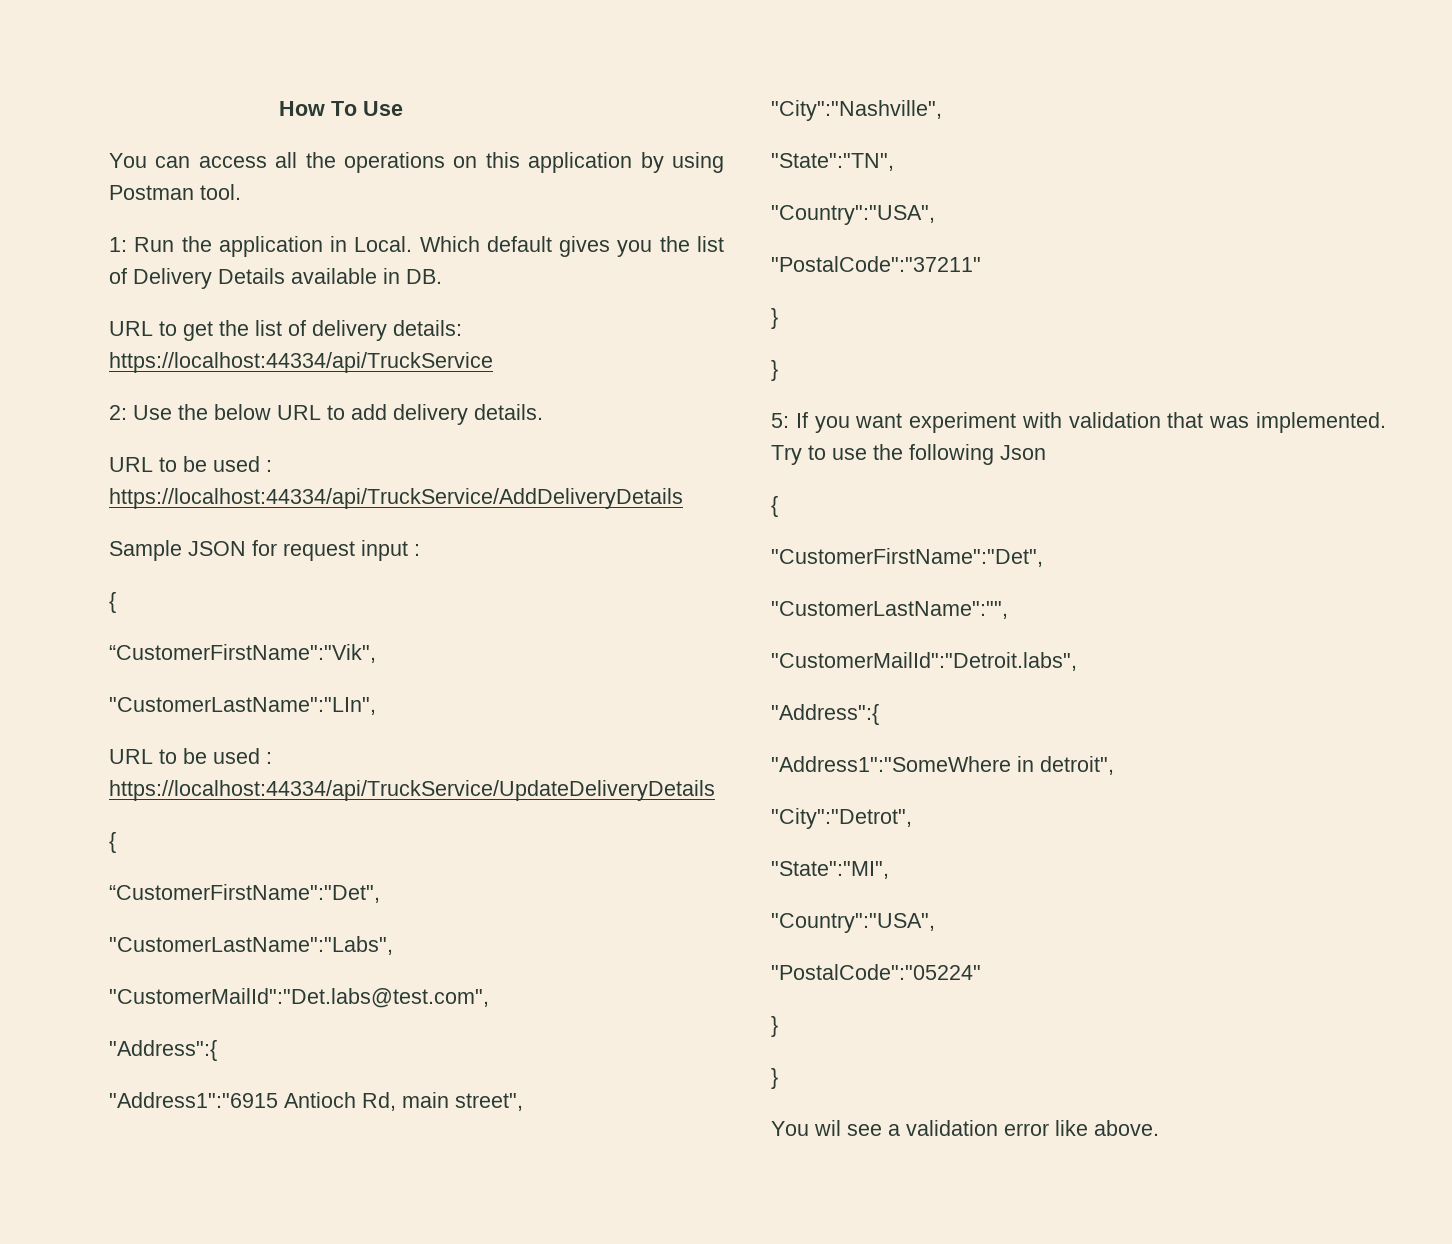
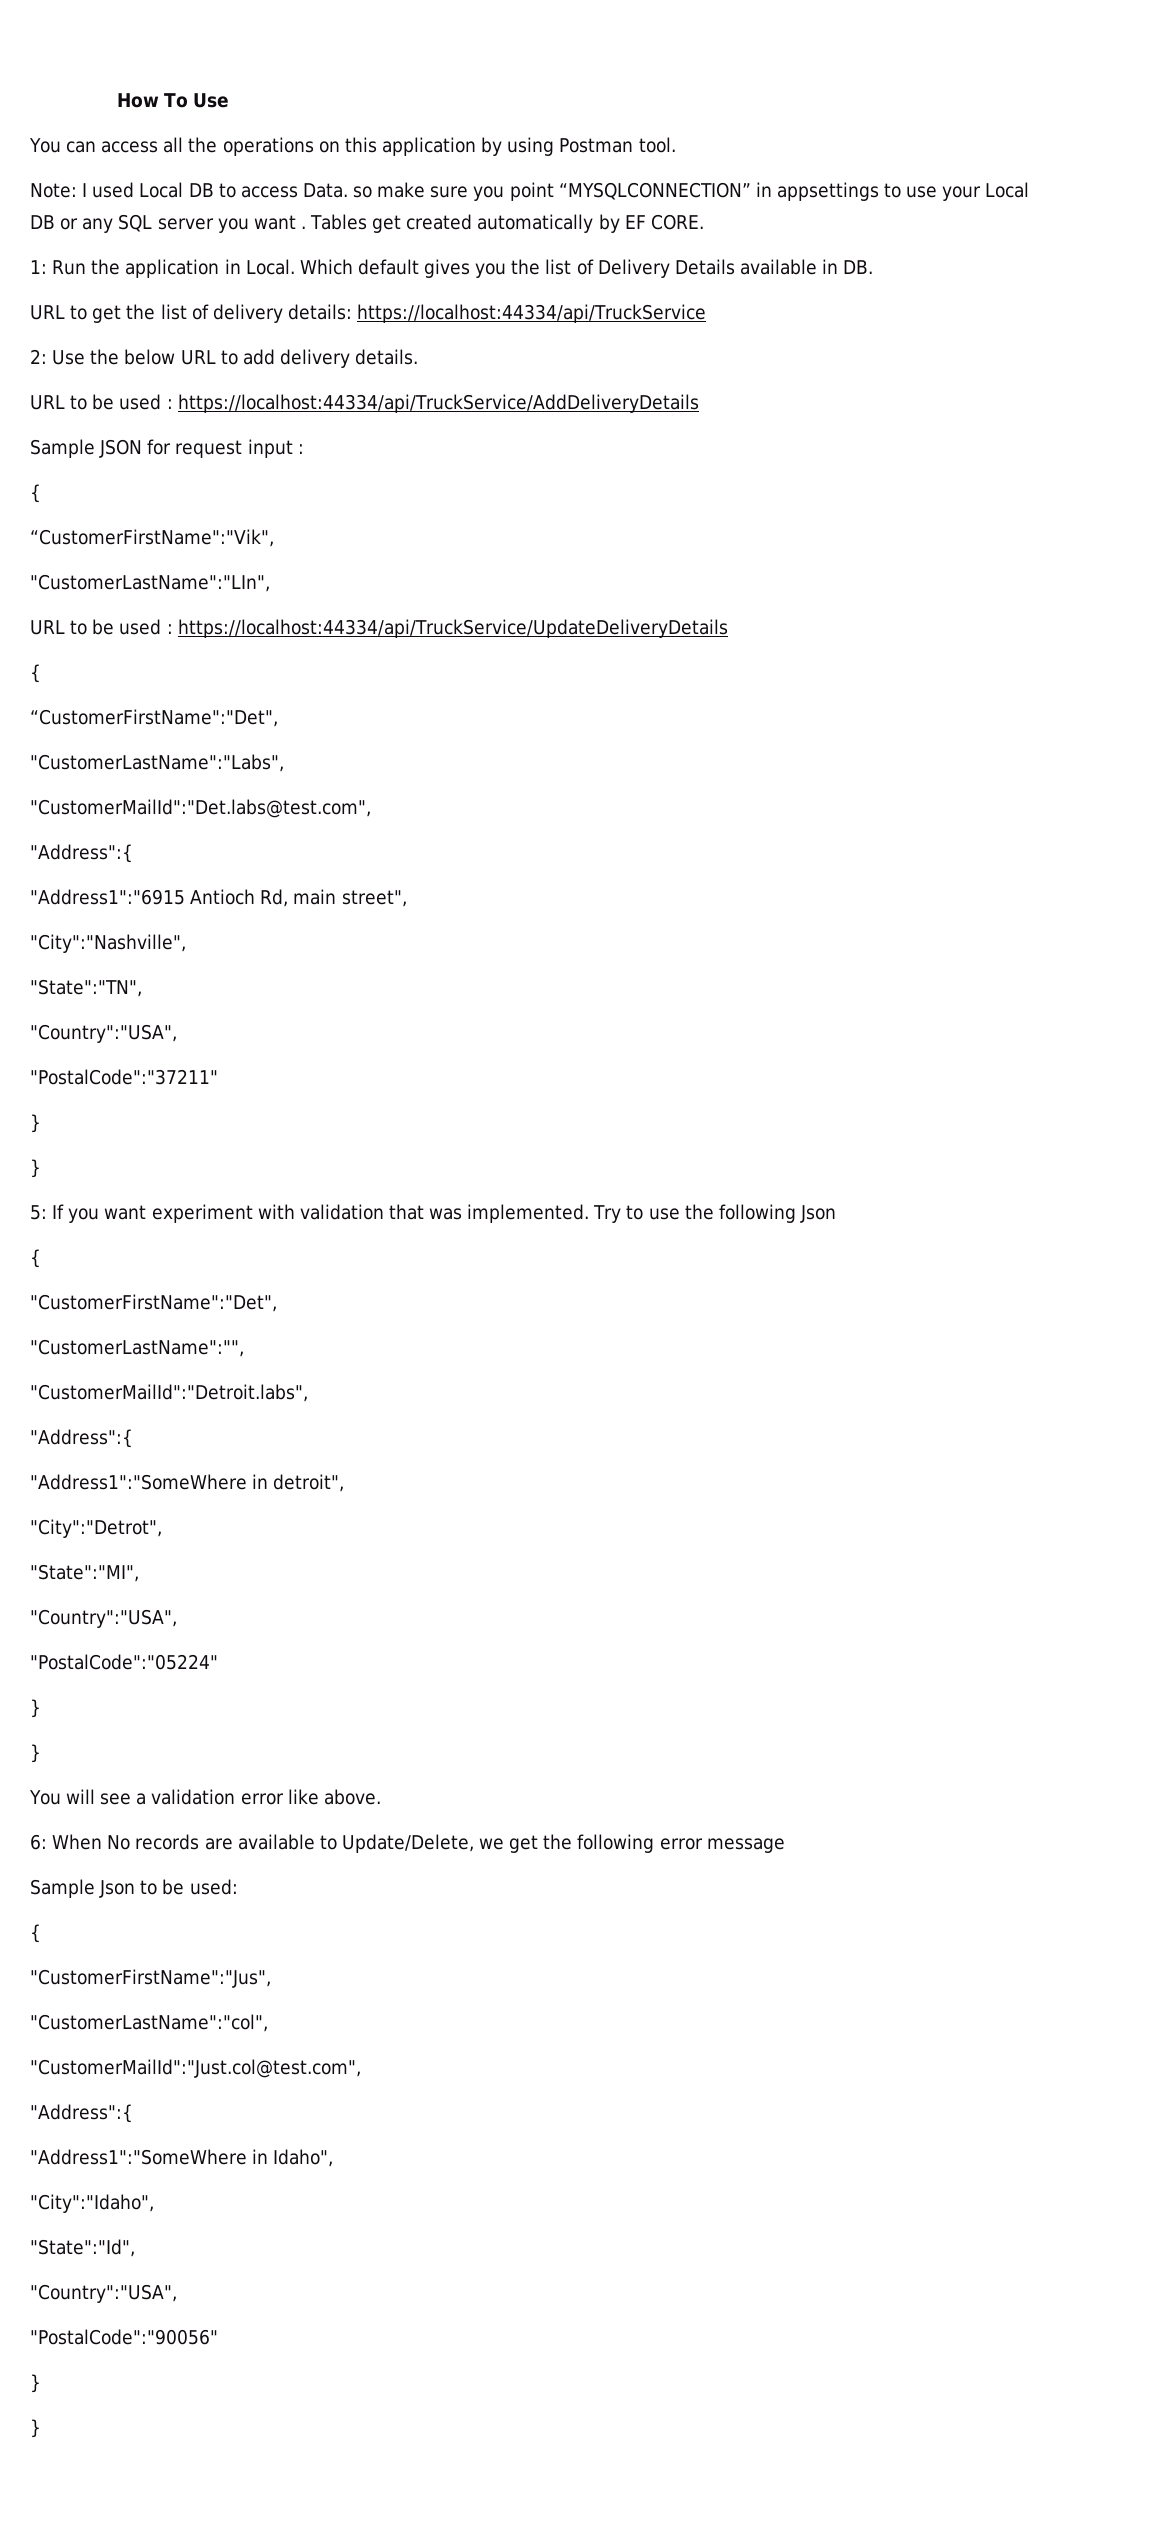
+ Note: I used Local DB to access Data. so make sure you point “MYSQLCONNECTION” in appsettings to use your Local DB or any SQL server you want . Tables get created automatically by EF CORE.
- You wil see a validation error like above.
+ You will see a validation error like above.
+ 6: When No records are available to Update/Delete, we get the following error message
+ Sample Json to be used:
+ {
+ "CustomerFirstName":"Jus",
+ "CustomerLastName":"col",
+ "CustomerMailId":"Just.col@test.com",
+ "Address":{
+ "Address1":"SomeWhere in Idaho",
+ "City":"Idaho",
+ "State":"Id",
+ "Country":"USA",
+ "PostalCode":"90056"
+ }
+ }

